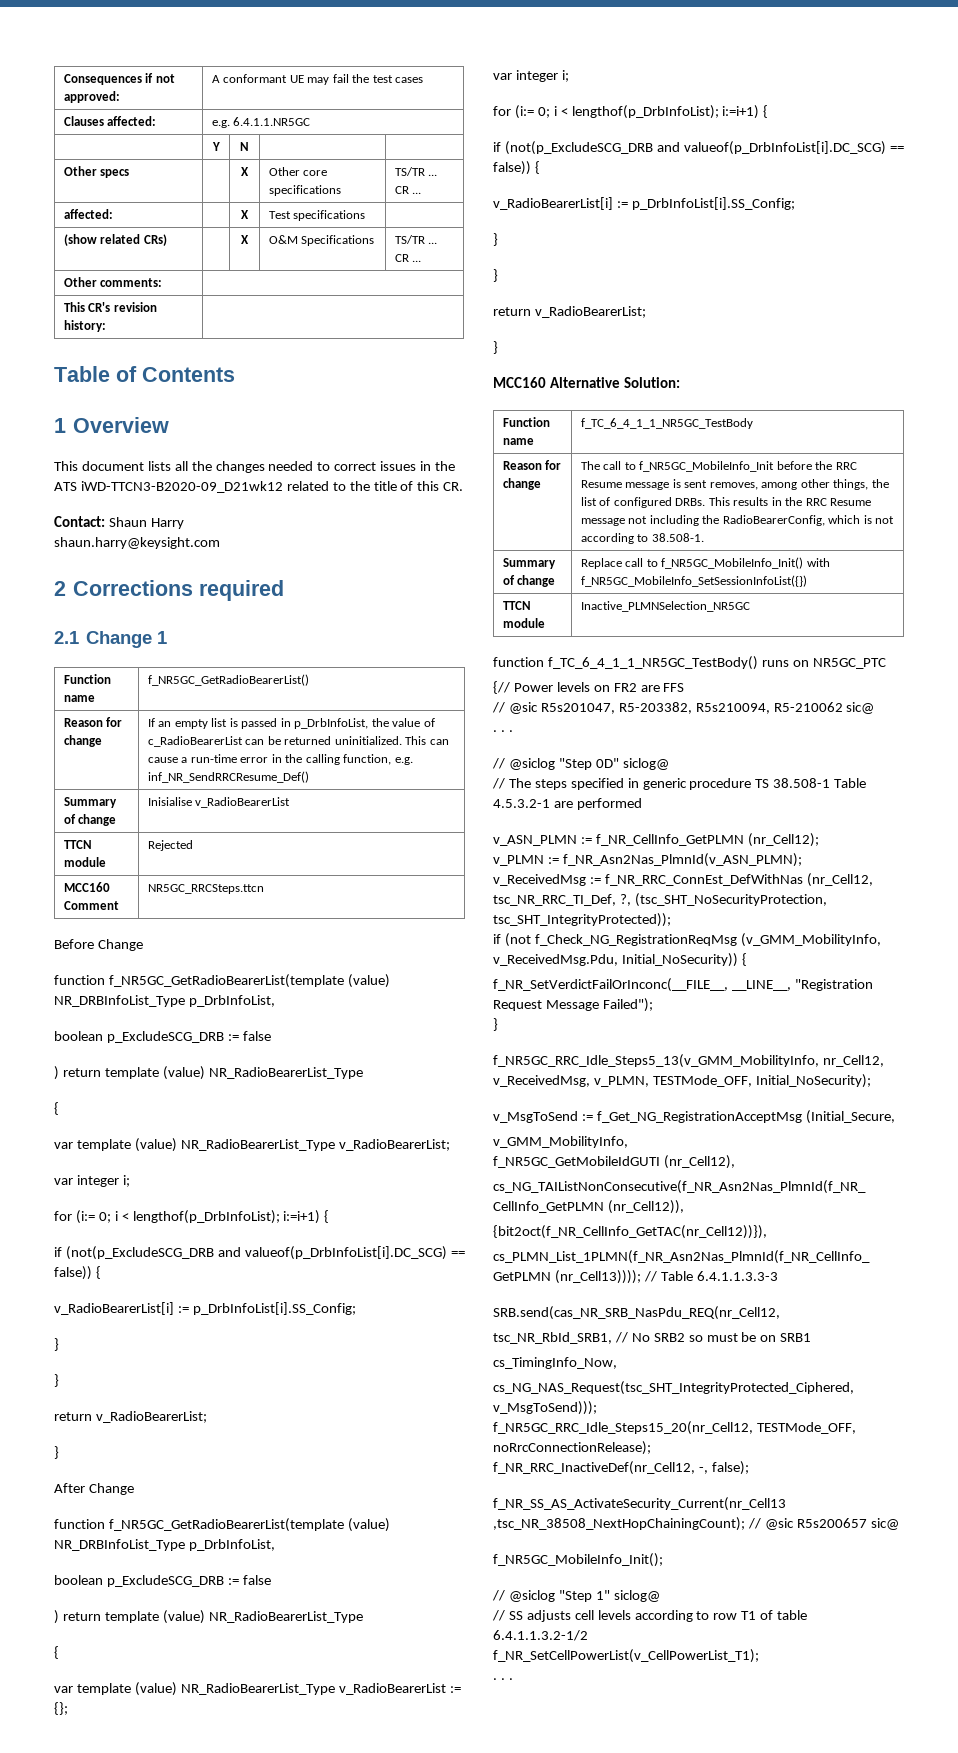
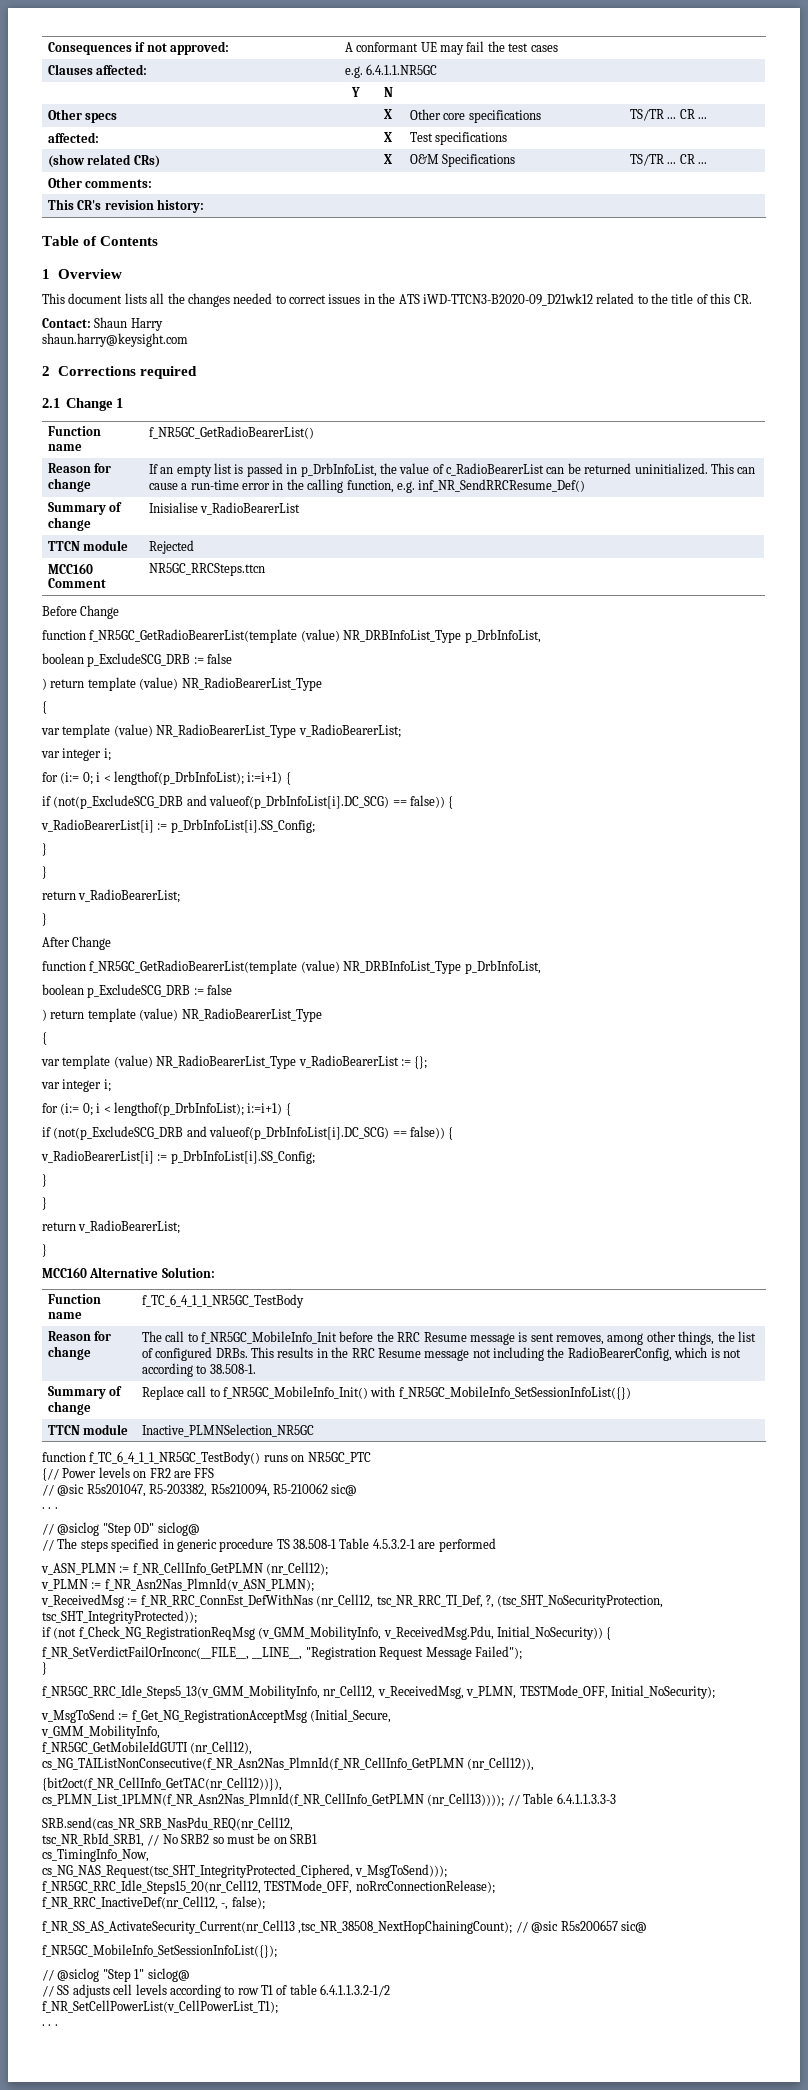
- f_NR5GC_MobileInfo_Init();
+ f_NR5GC_MobileInfo_SetSessionInfoList({});

